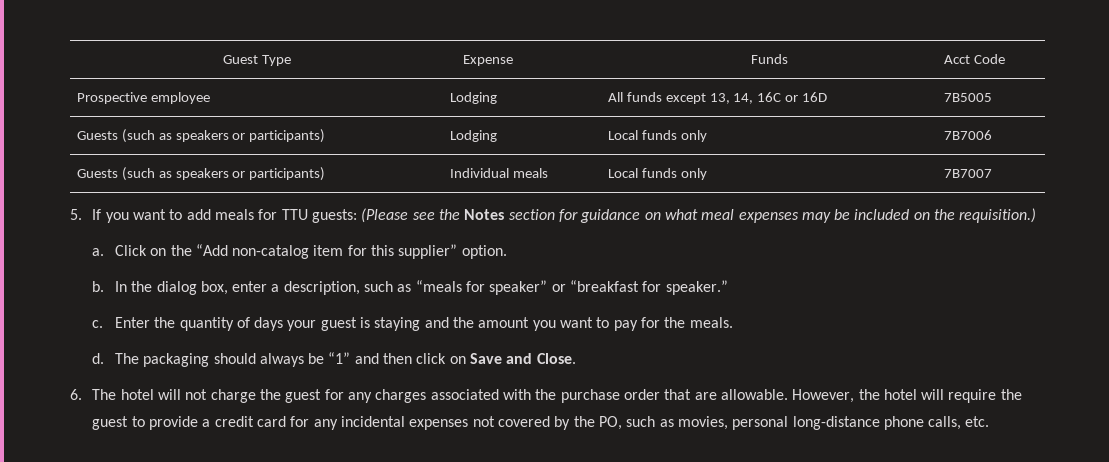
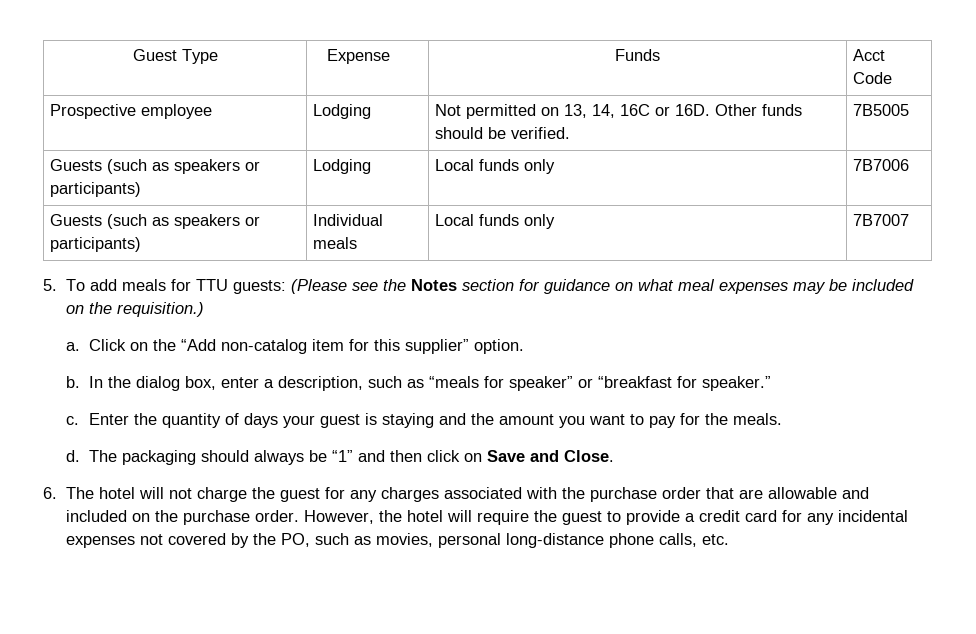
- Prospective employee | Lodging | All funds except 13, 14, 16C or 16D | 7B5005
+ Prospective employee | Lodging | Not permitted on 13, 14, 16C or 16D. Other funds should be verified. | 7B5005
- 5. If you want to add meals for TTU guests: (Please see the Notes section for guidance on what meal expenses may be included on the requisition.)
+ 5. To add meals for TTU guests: (Please see the Notes section for guidance on what meal expenses may be included on the requisition.)
- 6. The hotel will not charge the guest for any charges associated with the purchase order that are allowable.
+ 6. The hotel will not charge the guest for any charges associated with the purchase order that are allowable and included on the purchase order.

